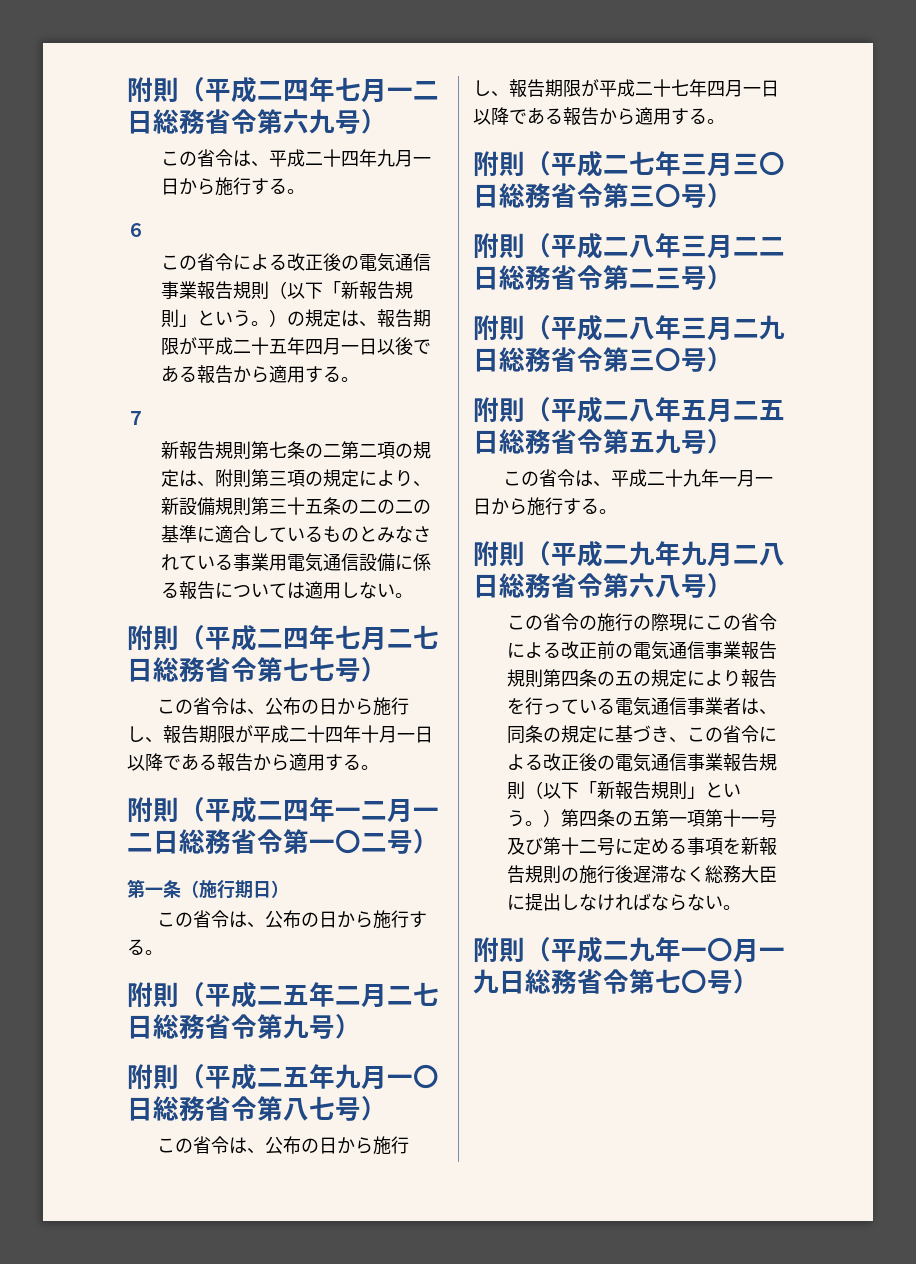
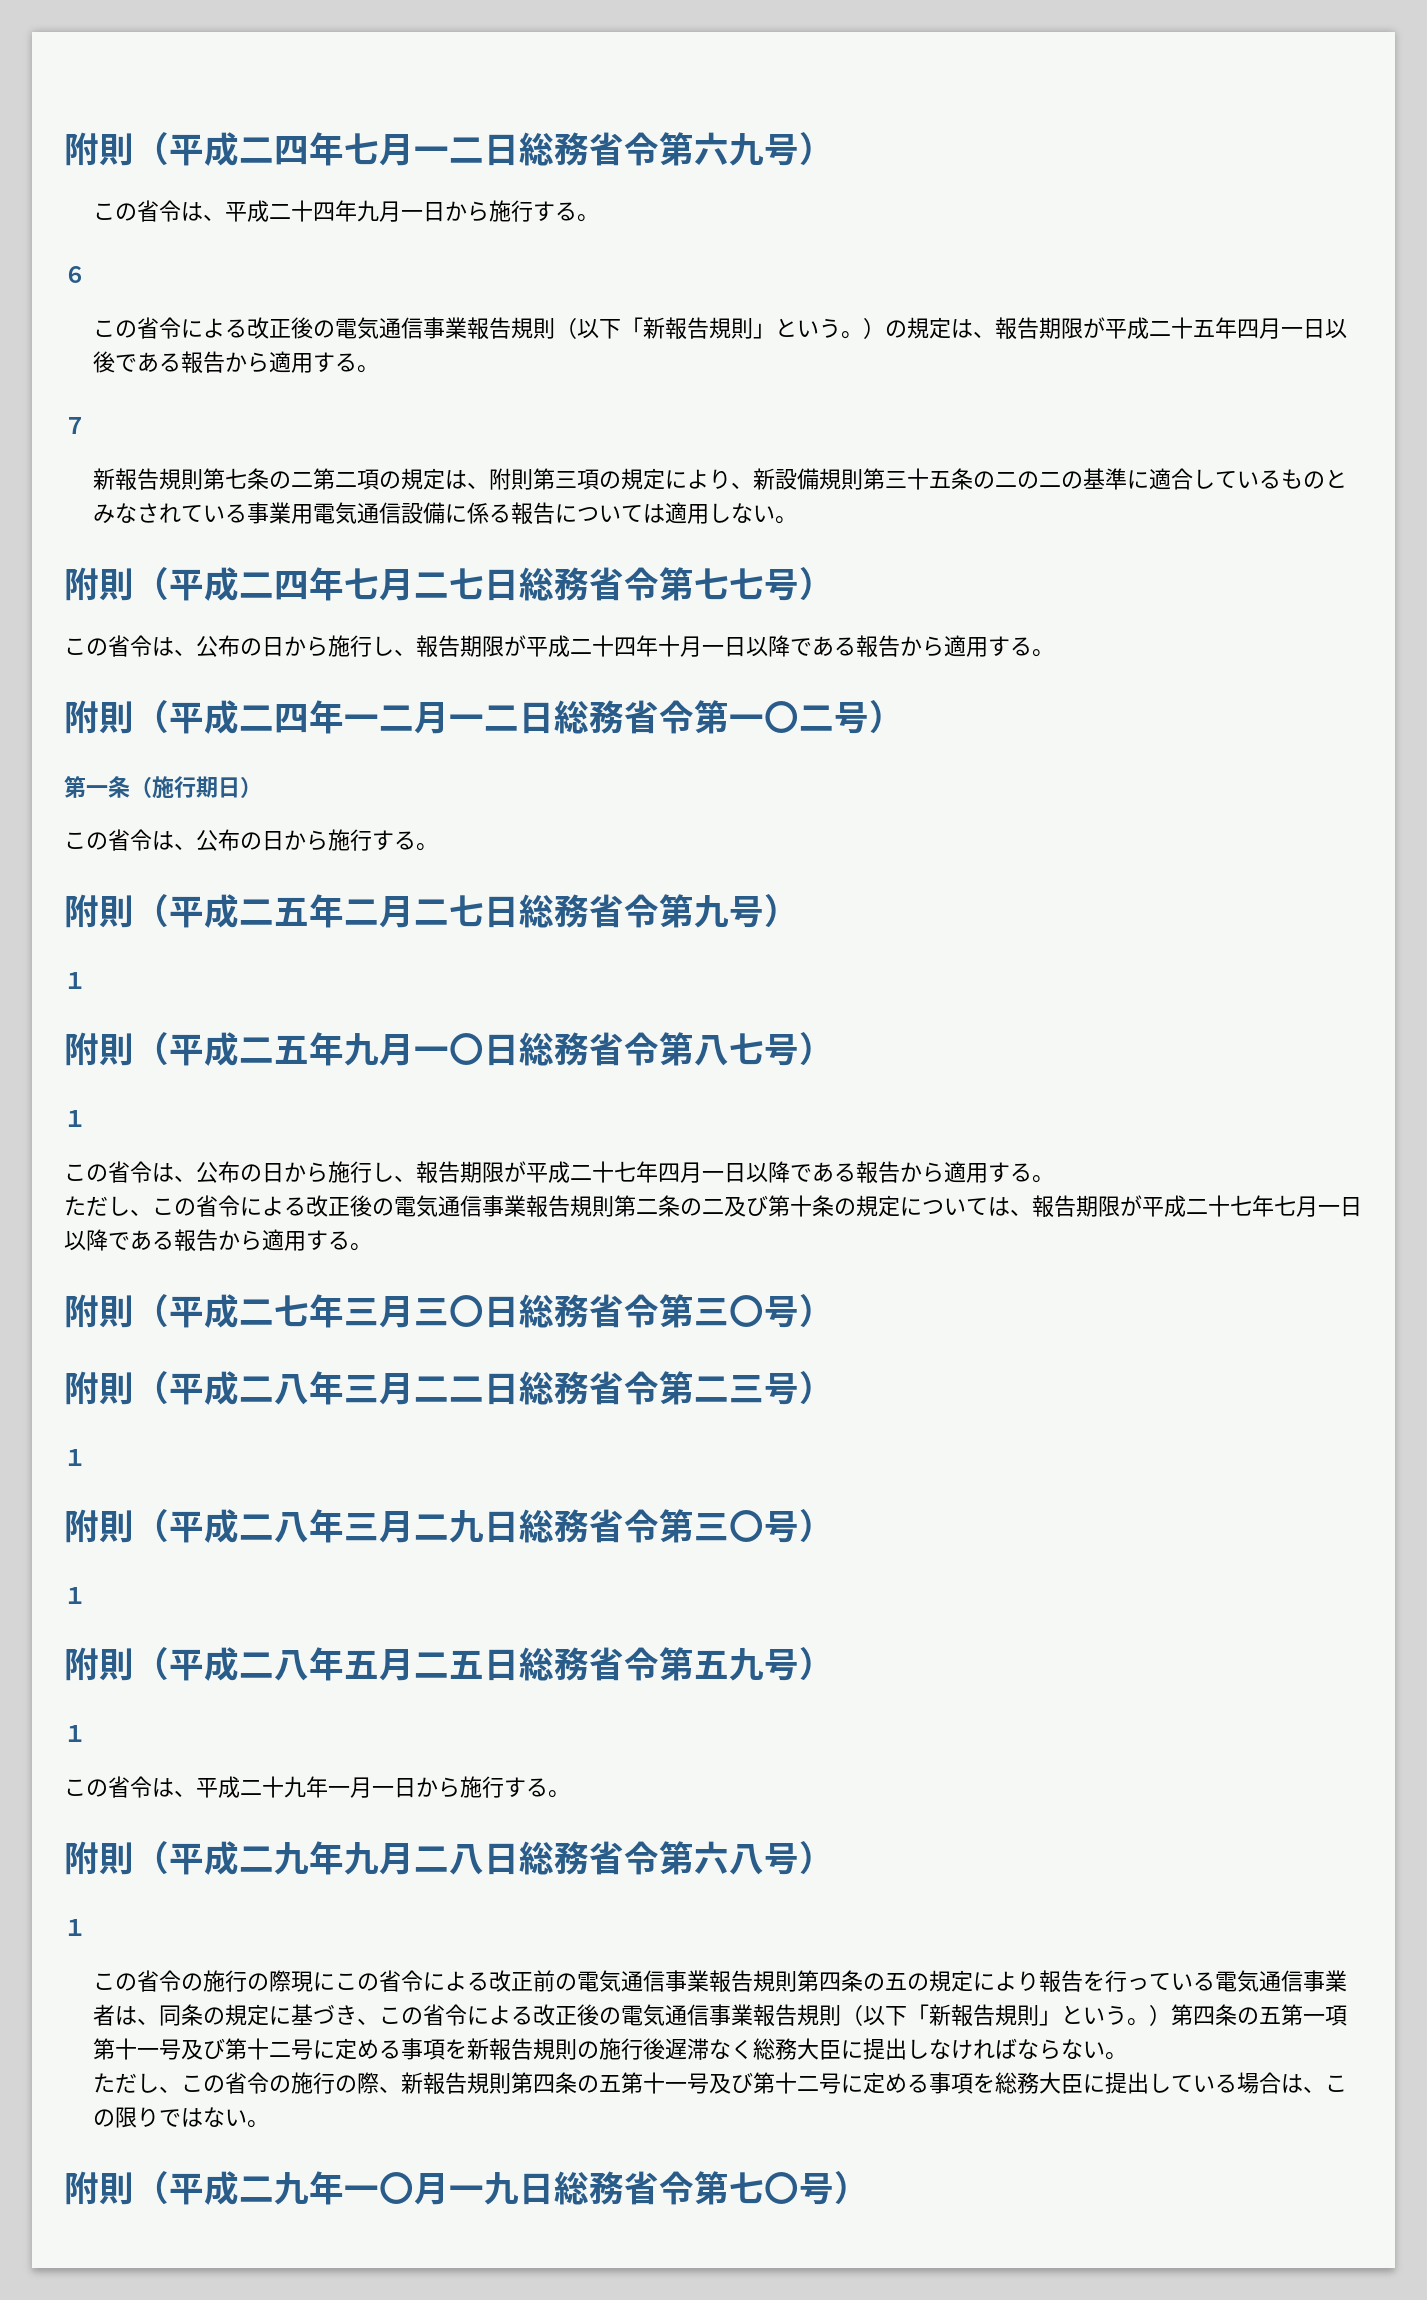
  附則（平成二五年二月二七日総務省令第九号）
+ １
  附則（平成二五年九月一〇日総務省令第八七号）
+ １
+ ただし、この省令による改正後の電気通信事業報告規則第二条の二及び第十条の規定については、報告期限が平成二十七年七月一日以降である報告から適用する。
  附則（平成二八年三月二二日総務省令第二三号）
+ １
  附則（平成二八年三月二九日総務省令第三〇号）
+ １
  附則（平成二八年五月二五日総務省令第五九号）
+ １
  附則（平成二九年九月二八日総務省令第六八号）
+ １
+ ただし、この省令の施行の際、新報告規則第四条の五第十一号及び第十二号に定める事項を総務大臣に提出している場合は、この限りではない。

